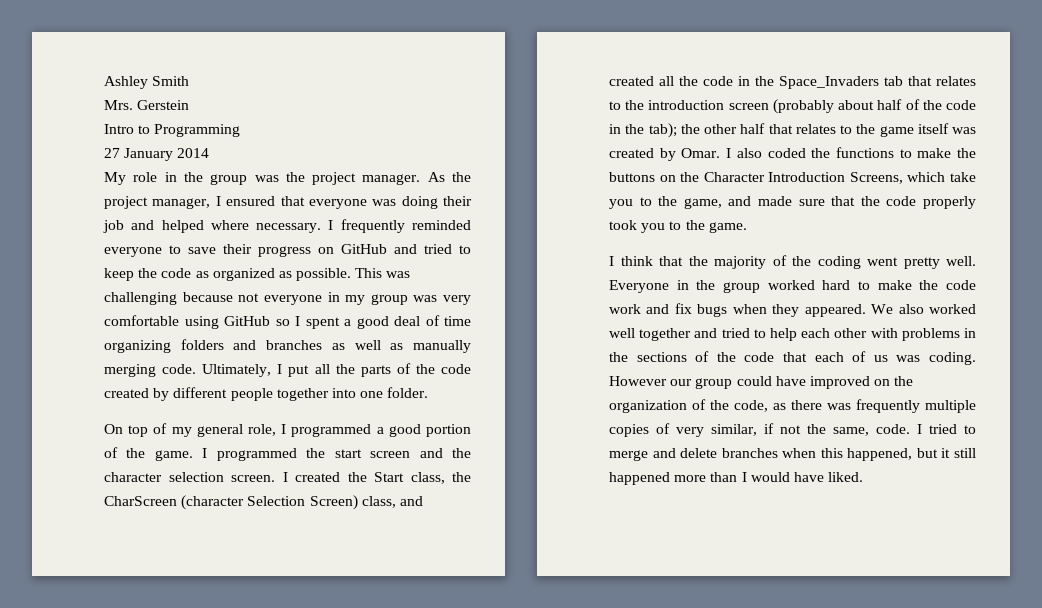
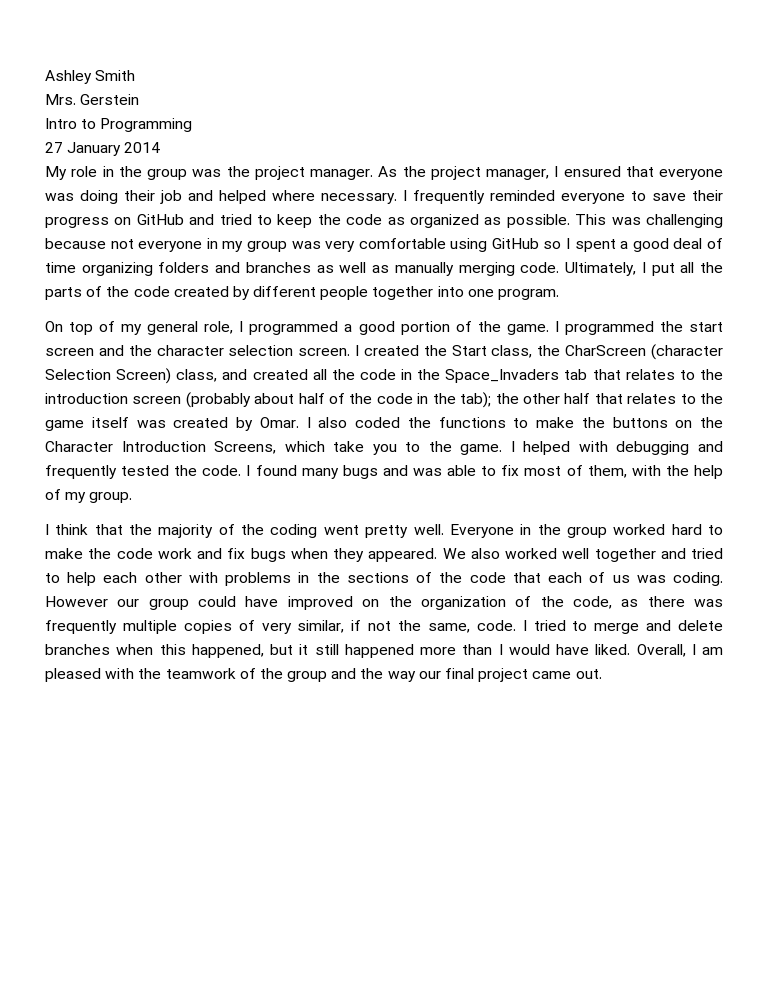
- Ultimately, I put all the parts of the code created by different people together into one folder.
+ Ultimately, I put all the parts of the code created by different people together into one program.
- I also coded the functions to make the buttons on the Character Introduction Screens, which take you to the game, and made sure that the code properly took you to the game.
+ I also coded the functions to make the buttons on the Character Introduction Screens, which take you to the game. I helped with debugging and frequently tested the code. I found many bugs and was able to fix most of them, with the help of my group.
+ Overall, I am pleased with the teamwork of the group and the way our final project came out.

